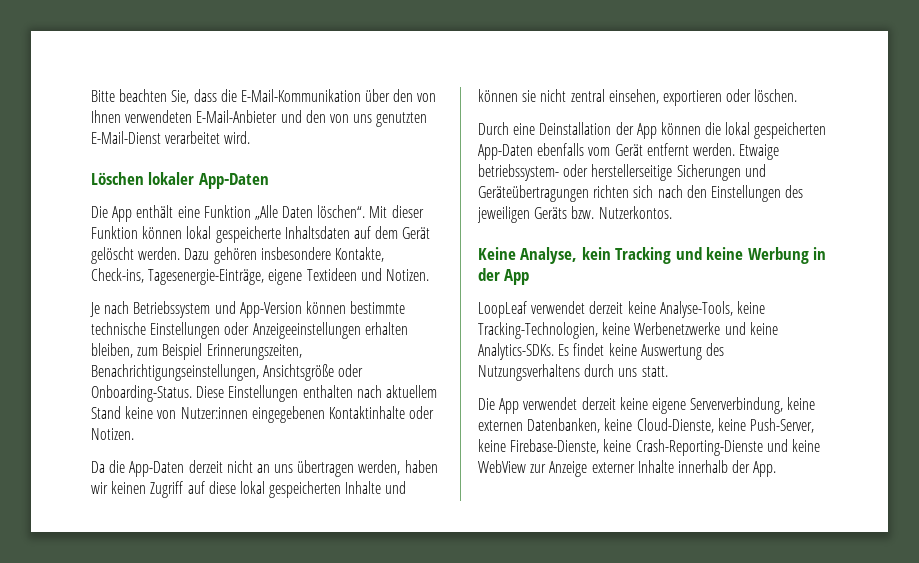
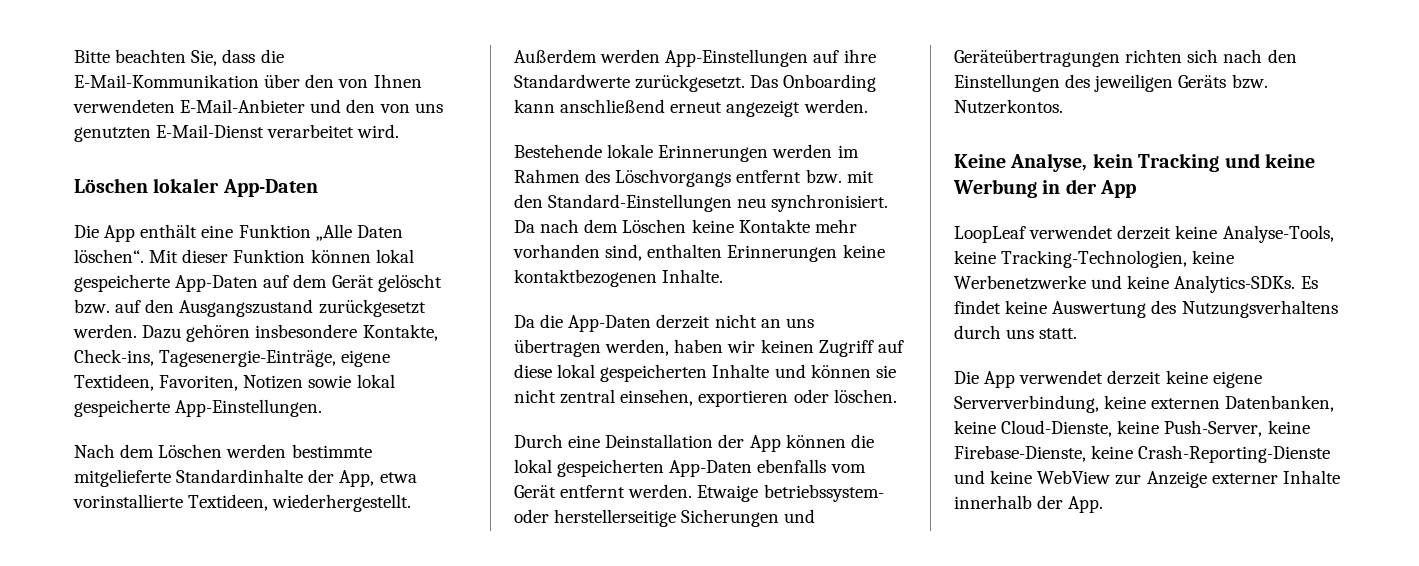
- Mit dieser Funktion können lokal gespeicherte Inhaltsdaten auf dem Gerät gelöscht werden.
+ Mit dieser Funktion können lokal gespeicherte App-Daten auf dem Gerät gelöscht bzw. auf den Ausgangszustand zurückgesetzt werden.
- Dazu gehören insbesondere Kontakte, Check-ins, Tagesenergie-Einträge, eigene Textideen und Notizen.
- Je nach Betriebssystem und App-Version können bestimmte technische Einstellungen oder Anzeigeeinstellungen erhalten bleiben, zum Beispiel Erinnerungszeiten, Benachrichtigungseinstellungen, Ansichtsgröße oder Onboarding-Status. Diese Einstellungen enthalten nach aktuellem Stand keine von Nutzer:innen eingegebenen Kontaktinhalte oder Notizen.
+ Dazu gehören insbesondere Kontakte, Check-ins, Tagesenergie-Einträge, eigene Textideen, Favoriten, Notizen sowie lokal gespeicherte App-Einstellungen.
+ Nach dem Löschen werden bestimmte mitgelieferte Standardinhalte der App, etwa vorinstallierte Textideen, wiederhergestellt. Außerdem werden App-Einstellungen auf ihre Standardwerte zurückgesetzt. Das Onboarding kann anschließend erneut angezeigt werden.
+ Bestehende lokale Erinnerungen werden im Rahmen des Löschvorgangs entfernt bzw. mit den Standard-Einstellungen neu synchronisiert. Da nach dem Löschen keine Kontakte mehr vorhanden sind, enthalten Erinnerungen keine kontaktbezogenen Inhalte.

